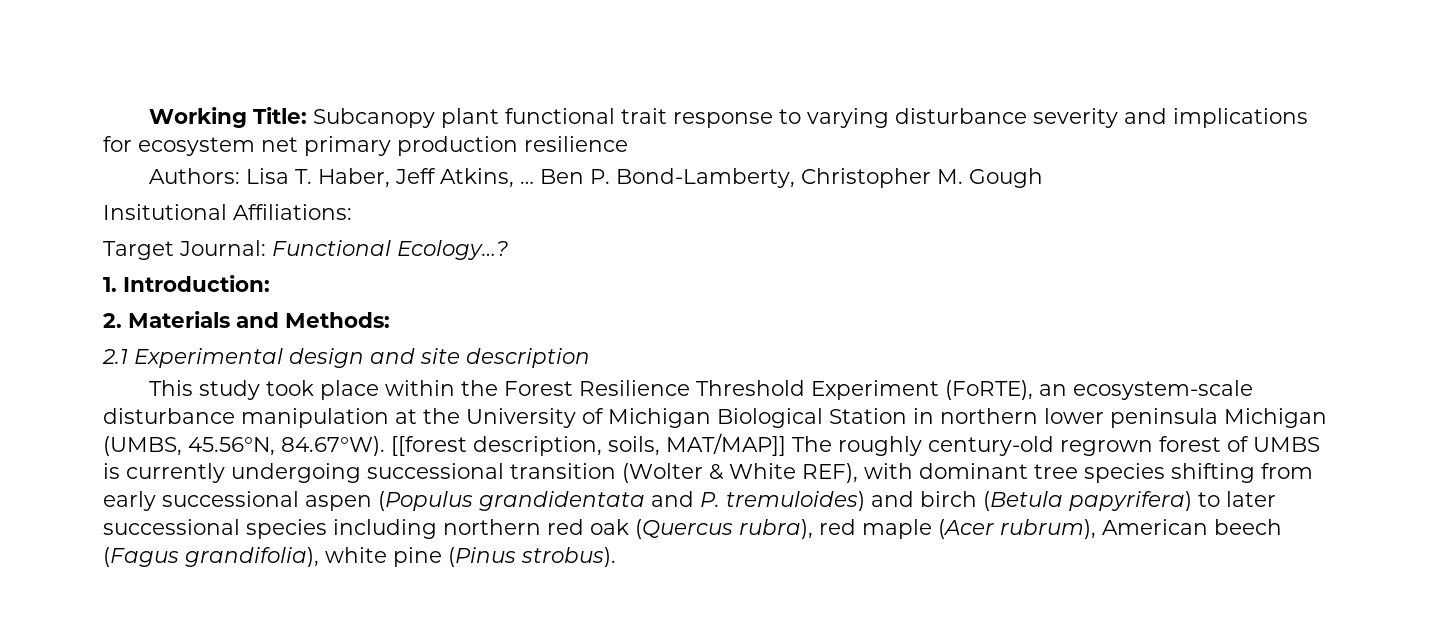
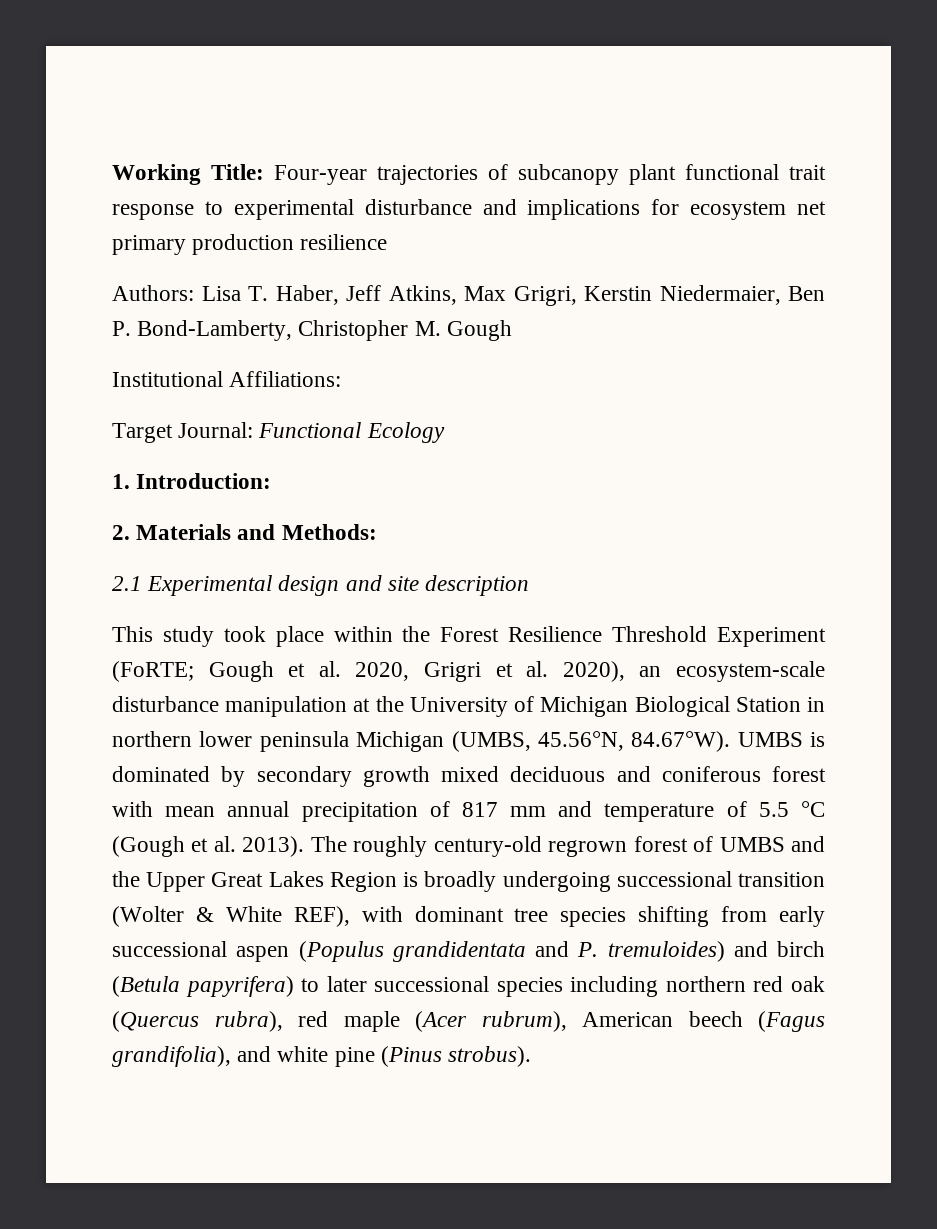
- Working Title: Subcanopy plant functional trait response to varying disturbance severity and implications for ecosystem net primary production resilience
+ Working Title: Four-year trajectories of subcanopy plant functional trait response to experimental disturbance and implications for ecosystem net primary production resilience
- Authors: Lisa T. Haber, Jeff Atkins, … Ben P. Bond-Lamberty, Christopher M. Gough
+ Authors: Lisa T. Haber, Jeff Atkins, Max Grigri, Kerstin Niedermaier, Ben P. Bond-Lamberty, Christopher M. Gough
- Insitutional Affiliations:
+ Institutional Affiliations:
- Target Journal: Functional Ecology…?
+ Target Journal: Functional Ecology
- This study took place within the Forest Resilience Threshold Experiment (FoRTE), an ecosystem-scale disturbance manipulation at the University of Michigan Biological Station in northern lower peninsula Michigan (UMBS, 45.56°N, 84.67°W). [[forest description, soils, MAT/MAP]] The roughly century-old regrown forest of UMBS is currently undergoing successional transition (Wolter & White REF), with dominant tree species shifting from early successional aspen (Populus grandidentata and P. tremuloides) and birch (Betula papyrifera) to later successional species including northern red oak (Quercus rubra), red maple (Acer rubrum), American beech (Fagus grandifolia), white pine (Pinus strobus).
+ This study took place within the Forest Resilience Threshold Experiment (FoRTE; Gough et al. 2020, Grigri et al. 2020), an ecosystem-scale disturbance manipulation at the University of Michigan Biological Station in northern lower peninsula Michigan (UMBS, 45.56°N, 84.67°W). UMBS is dominated by secondary growth mixed deciduous and coniferous forest with mean annual precipitation of 817 mm and temperature of 5.5 °C (Gough et al. 2013). The roughly century-old regrown forest of UMBS and the Upper Great Lakes Region is broadly undergoing successional transition (Wolter & White REF), with dominant tree species shifting from early successional aspen (Populus grandidentata and P. tremuloides) and birch (Betula papyrifera) to later successional species including northern red oak (Quercus rubra), red maple (Acer rubrum), American beech (Fagus grandifolia), and white pine (Pinus strobus).

